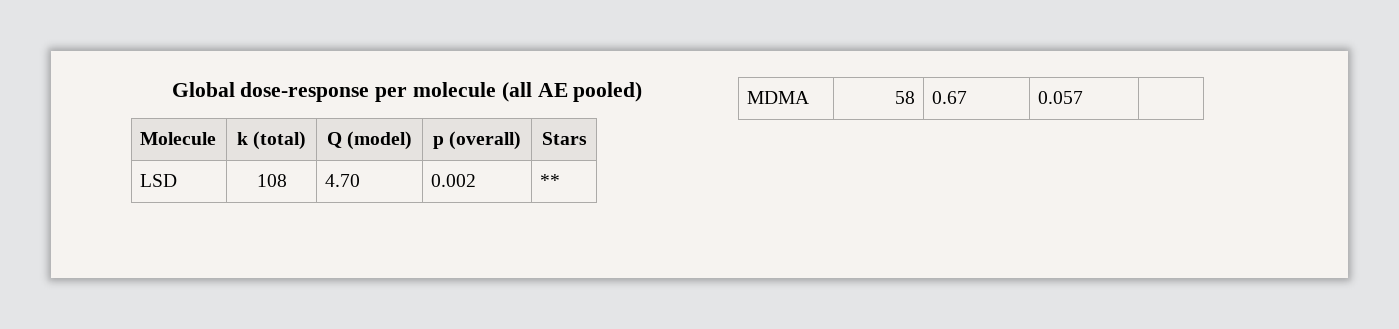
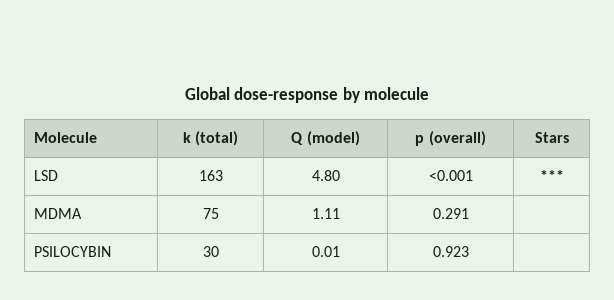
- Global dose-response per molecule (all AE pooled)
+ Global dose-response by molecule
- LSD | 108 | 4.70 | 0.002 | **
- MDMA | 58 | 0.67 | 0.057 |
+ LSD | 163 | 4.80 | <0.001 | ***
+ MDMA | 75 | 1.11 | 0.291 |
+ PSILOCYBIN | 30 | 0.01 | 0.923 |

